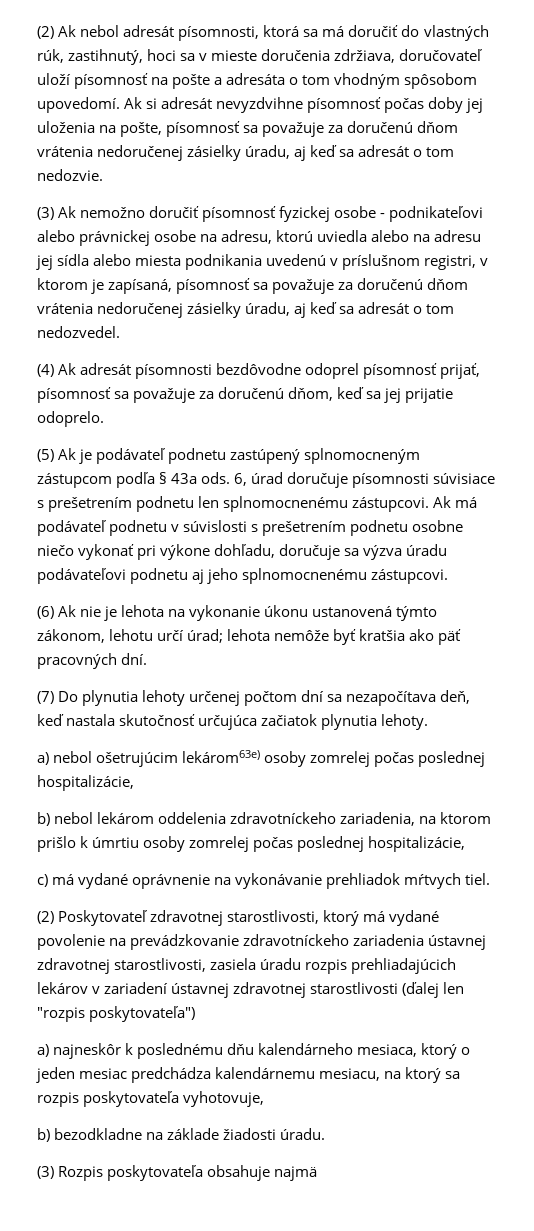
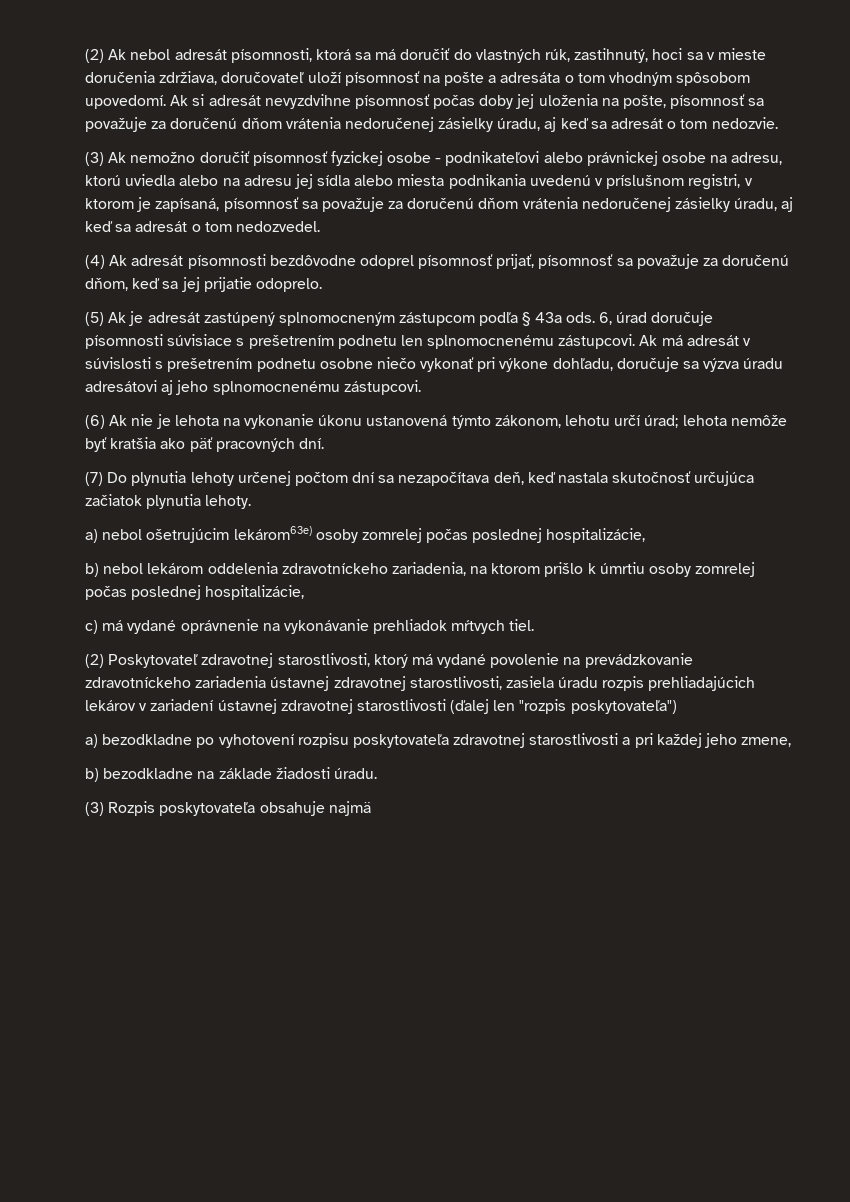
- (5) Ak je podávateľ podnetu zastúpený splnomocneným zástupcom podľa § 43a ods.
+ (5) Ak je adresát zastúpený splnomocneným zástupcom podľa § 43a ods.
- Ak má podávateľ podnetu v súvislosti s prešetrením podnetu osobne niečo vykonať pri výkone dohľadu, doručuje sa výzva úradu podávateľovi podnetu aj jeho splnomocnenému zástupcovi.
+ Ak má adresát v súvislosti s prešetrením podnetu osobne niečo vykonať pri výkone dohľadu, doručuje sa výzva úradu adresátovi aj jeho splnomocnenému zástupcovi.
- a) najneskôr k poslednému dňu kalendárneho mesiaca, ktorý o jeden mesiac predchádza kalendárnemu mesiacu, na ktorý sa rozpis poskytovateľa vyhotovuje,
+ a) bezodkladne po vyhotovení rozpisu poskytovateľa zdravotnej starostlivosti a pri každej jeho zmene,

